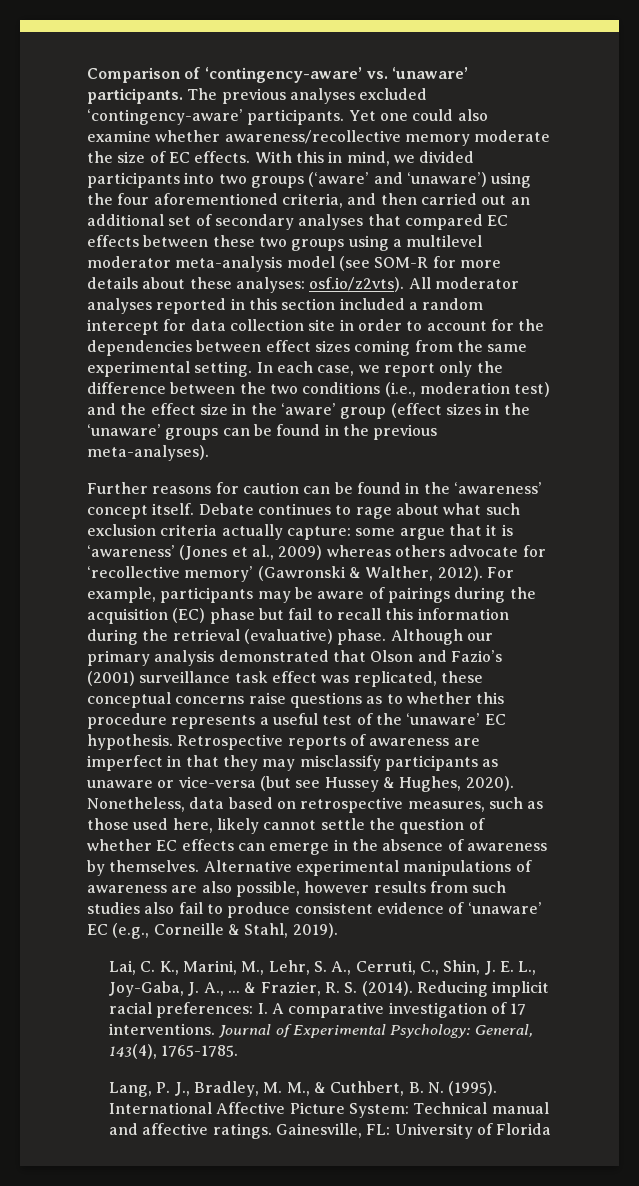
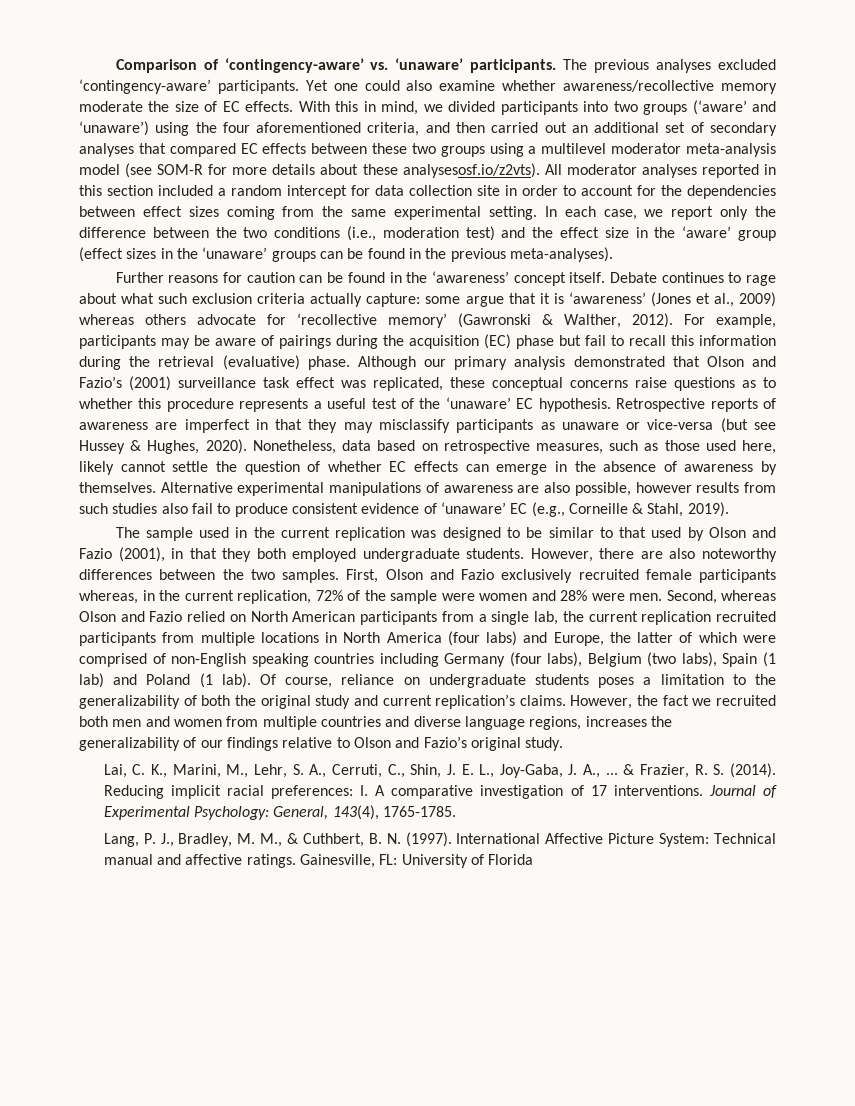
- With this in mind, we divided participants into two groups (‘aware’ and ‘unaware’) using the four aforementioned criteria, and then carried out an additional set of secondary analyses that compared EC effects between these two groups using a multilevel moderator meta-analysis model (see SOM-R for more details about these analyses: osf.io/z2vts). All moderator analyses reported in this section included a random intercept for data collection site in order to account for the dependencies between effect sizes coming from the same experimental setting.
+ With this in mind, we divided participants into two groups (‘aware’ and ‘unaware’) using the four aforementioned criteria, and then carried out an additional set of secondary analyses that compared EC effects between these two groups using a multilevel moderator meta-analysis model (see SOM-R for more details about these analysesosf.io/z2vts). All moderator analyses reported in this section included a random intercept for data collection site in order to account for the dependencies between effect sizes coming from the same experimental setting.
+ The sample used in the current replication was designed to be similar to that used by Olson and Fazio (2001), in that they both employed undergraduate students. However, there are also noteworthy differences between the two samples. First, Olson and Fazio exclusively recruited female participants whereas, in the current replication, 72% of the sample were women and 28% were men. Second, whereas Olson and Fazio relied on North American participants from a single lab, the current replication recruited participants from multiple locations in North America (four labs) and Europe, the latter of which were comprised of non-English speaking countries including Germany (four labs), Belgium (two labs), Spain (1 lab) and Poland (1 lab). Of course, reliance on undergraduate students poses a limitation to the generalizability of both the original study and current replication’s claims. However, the fact we recruited both men and women from multiple countries and diverse language regions, increases the generalizability of our findings relative to Olson and Fazio’s original study.
- Lang, P. J., Bradley, M. M., & Cuthbert, B. N. (1995).
+ Lang, P. J., Bradley, M. M., & Cuthbert, B. N. (1997).

